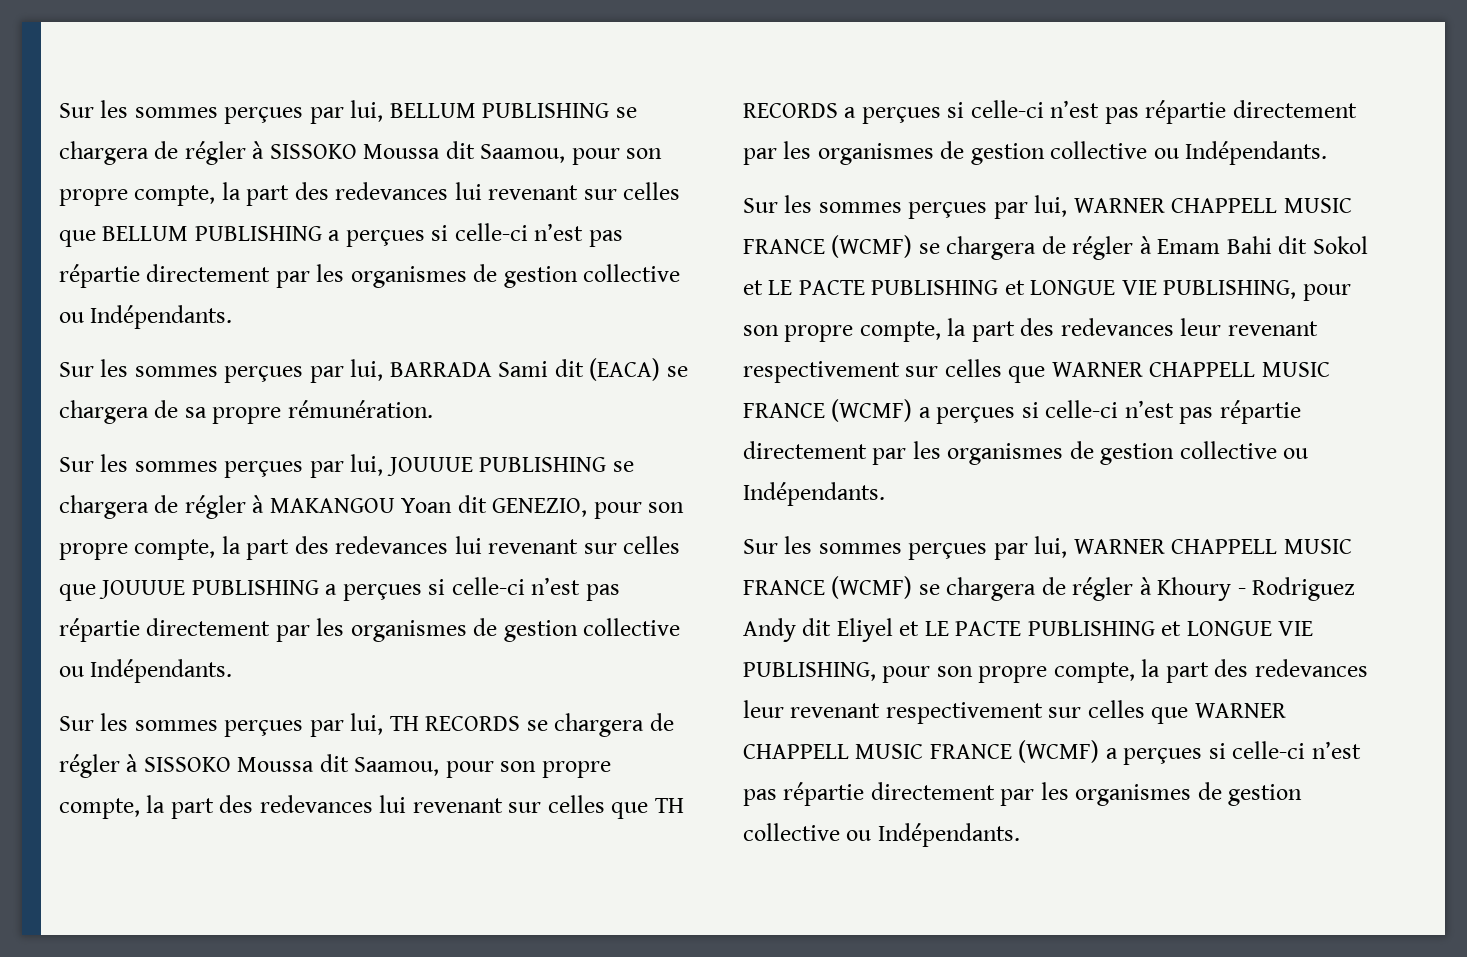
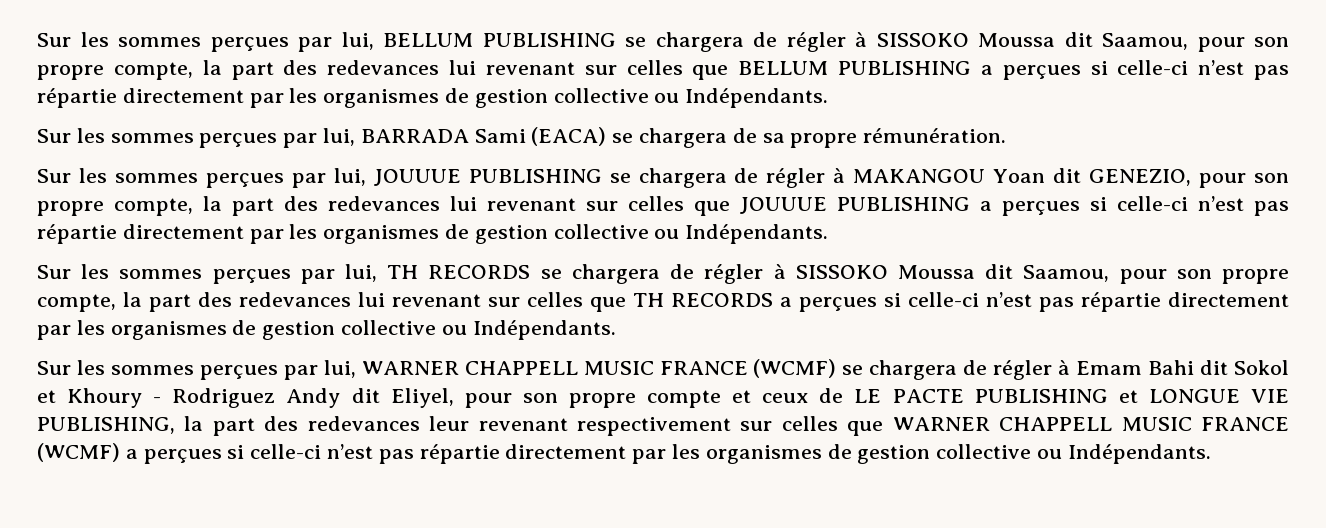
- Sur les sommes perçues par lui, BARRADA Sami dit (EACA) se chargera de sa propre rémunération.
+ Sur les sommes perçues par lui, BARRADA Sami (EACA) se chargera de sa propre rémunération.
- Sur les sommes perçues par lui, WARNER CHAPPELL MUSIC FRANCE (WCMF) se chargera de régler à Emam Bahi dit Sokol et LE PACTE PUBLISHING et LONGUE VIE PUBLISHING, pour son propre compte, la part des redevances leur revenant respectivement sur celles que WARNER CHAPPELL MUSIC FRANCE (WCMF) a perçues si celle-ci n’est pas répartie directement par les organismes de gestion collective ou Indépendants.
+ Sur les sommes perçues par lui, WARNER CHAPPELL MUSIC FRANCE (WCMF) se chargera de régler à Emam Bahi dit Sokol et Khoury - Rodriguez Andy dit Eliyel, pour son propre compte et ceux de LE PACTE PUBLISHING et LONGUE VIE PUBLISHING, la part des redevances leur revenant respectivement sur celles que WARNER CHAPPELL MUSIC FRANCE (WCMF) a perçues si celle-ci n’est pas répartie directement par les organismes de gestion collective ou Indépendants.
- Sur les sommes perçues par lui, WARNER CHAPPELL MUSIC FRANCE (WCMF) se chargera de régler à Khoury - Rodriguez Andy dit Eliyel et LE PACTE PUBLISHING et LONGUE VIE PUBLISHING, pour son propre compte, la part des redevances leur revenant respectivement sur celles que WARNER CHAPPELL MUSIC FRANCE (WCMF) a perçues si celle-ci n’est pas répartie directement par les organismes de gestion collective ou Indépendants.

